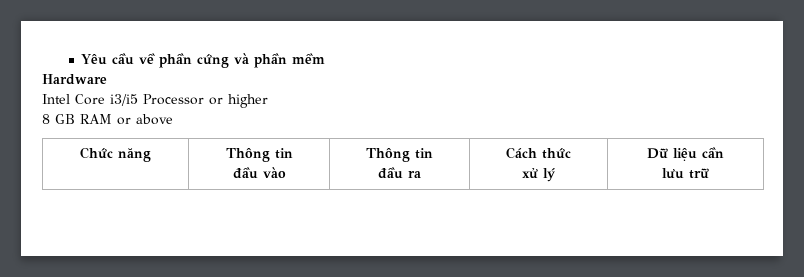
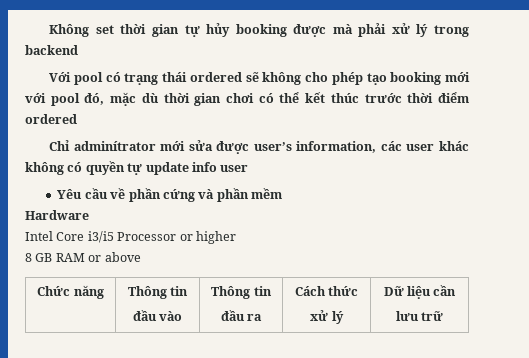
+ Không set thời gian tự hủy booking được mà phải xử lý trong backend
+ Với pool có trạng thái ordered sẽ không cho phép tạo booking mới với pool đó, mặc dù thời gian chơi có thể kết thúc trước thời điểm ordered
+ Chỉ adminítrator mới sửa được user’s information, các user khác không có quyền tự update info user

